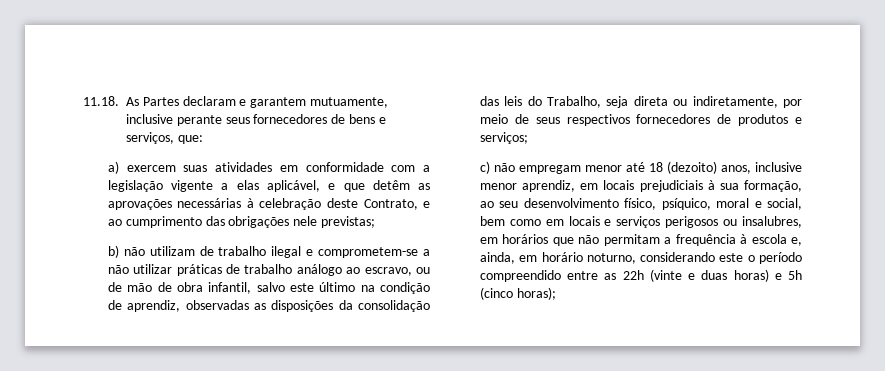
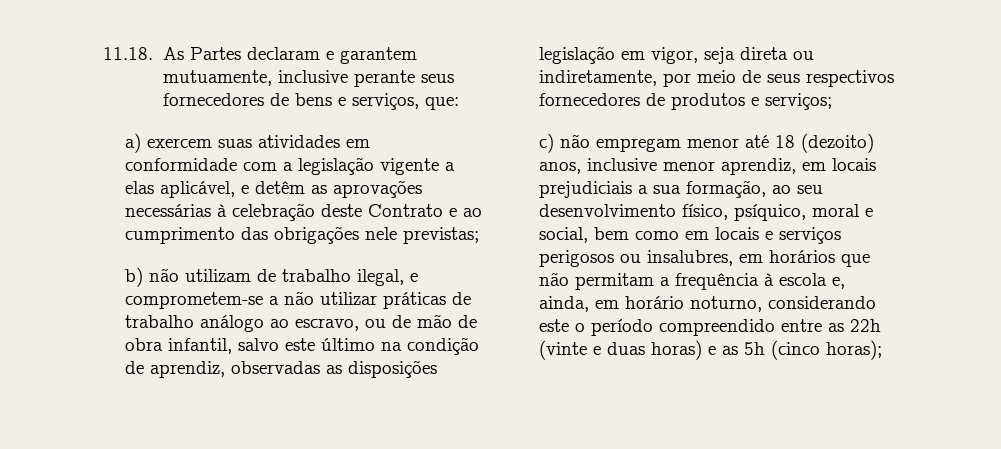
- a) exercem suas atividades em conformidade com a legislação vigente a elas aplicável, e que detêm as aprovações necessárias à celebração deste Contrato, e ao cumprimento das obrigações nele previstas;
+ a) exercem suas atividades em conformidade com a legislação vigente a elas aplicável, e detêm as aprovações necessárias à celebração deste Contrato e ao cumprimento das obrigações nele previstas;
- b) não utilizam de trabalho ilegal e comprometem-se a não utilizar práticas de trabalho análogo ao escravo, ou de mão de obra infantil, salvo este último na condição de aprendiz, observadas as disposições da consolidação das leis do Trabalho, seja direta ou indiretamente, por meio de seus respectivos fornecedores de produtos e serviços;
+ b) não utilizam de trabalho ilegal, e comprometem-se a não utilizar práticas de trabalho análogo ao escravo, ou de mão de obra infantil, salvo este último na condição de aprendiz, observadas as disposições legislação em vigor, seja direta ou indiretamente, por meio de seus respectivos fornecedores de produtos e serviços;
- c) não empregam menor até 18 (dezoito) anos, inclusive menor aprendiz, em locais prejudiciais à sua formação, ao seu desenvolvimento físico, psíquico, moral e social, bem como em locais e serviços perigosos ou insalubres, em horários que não permitam a frequência à escola e, ainda, em horário noturno, considerando este o período compreendido entre as 22h (vinte e duas horas) e 5h (cinco horas);
+ c) não empregam menor até 18 (dezoito) anos, inclusive menor aprendiz, em locais prejudiciais a sua formação, ao seu desenvolvimento físico, psíquico, moral e social, bem como em locais e serviços perigosos ou insalubres, em horários que não permitam a frequência à escola e, ainda, em horário noturno, considerando este o período compreendido entre as 22h (vinte e duas horas) e as 5h (cinco horas);

